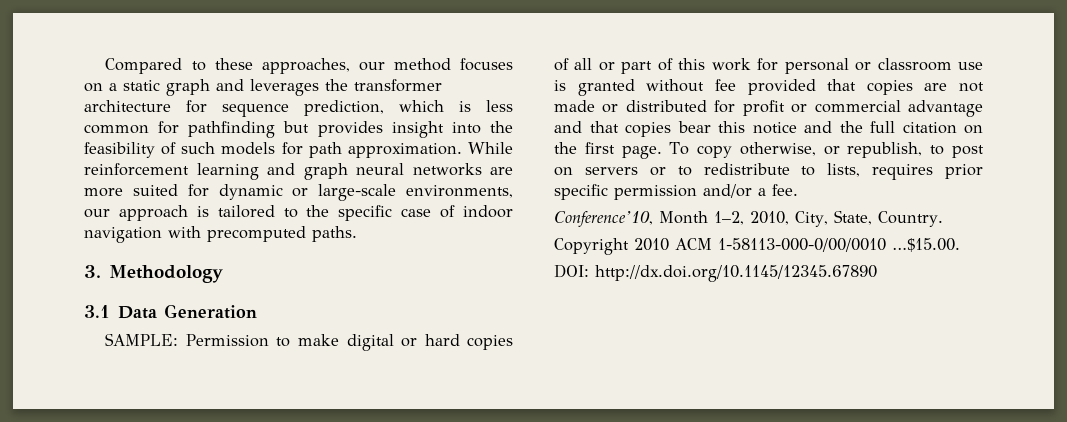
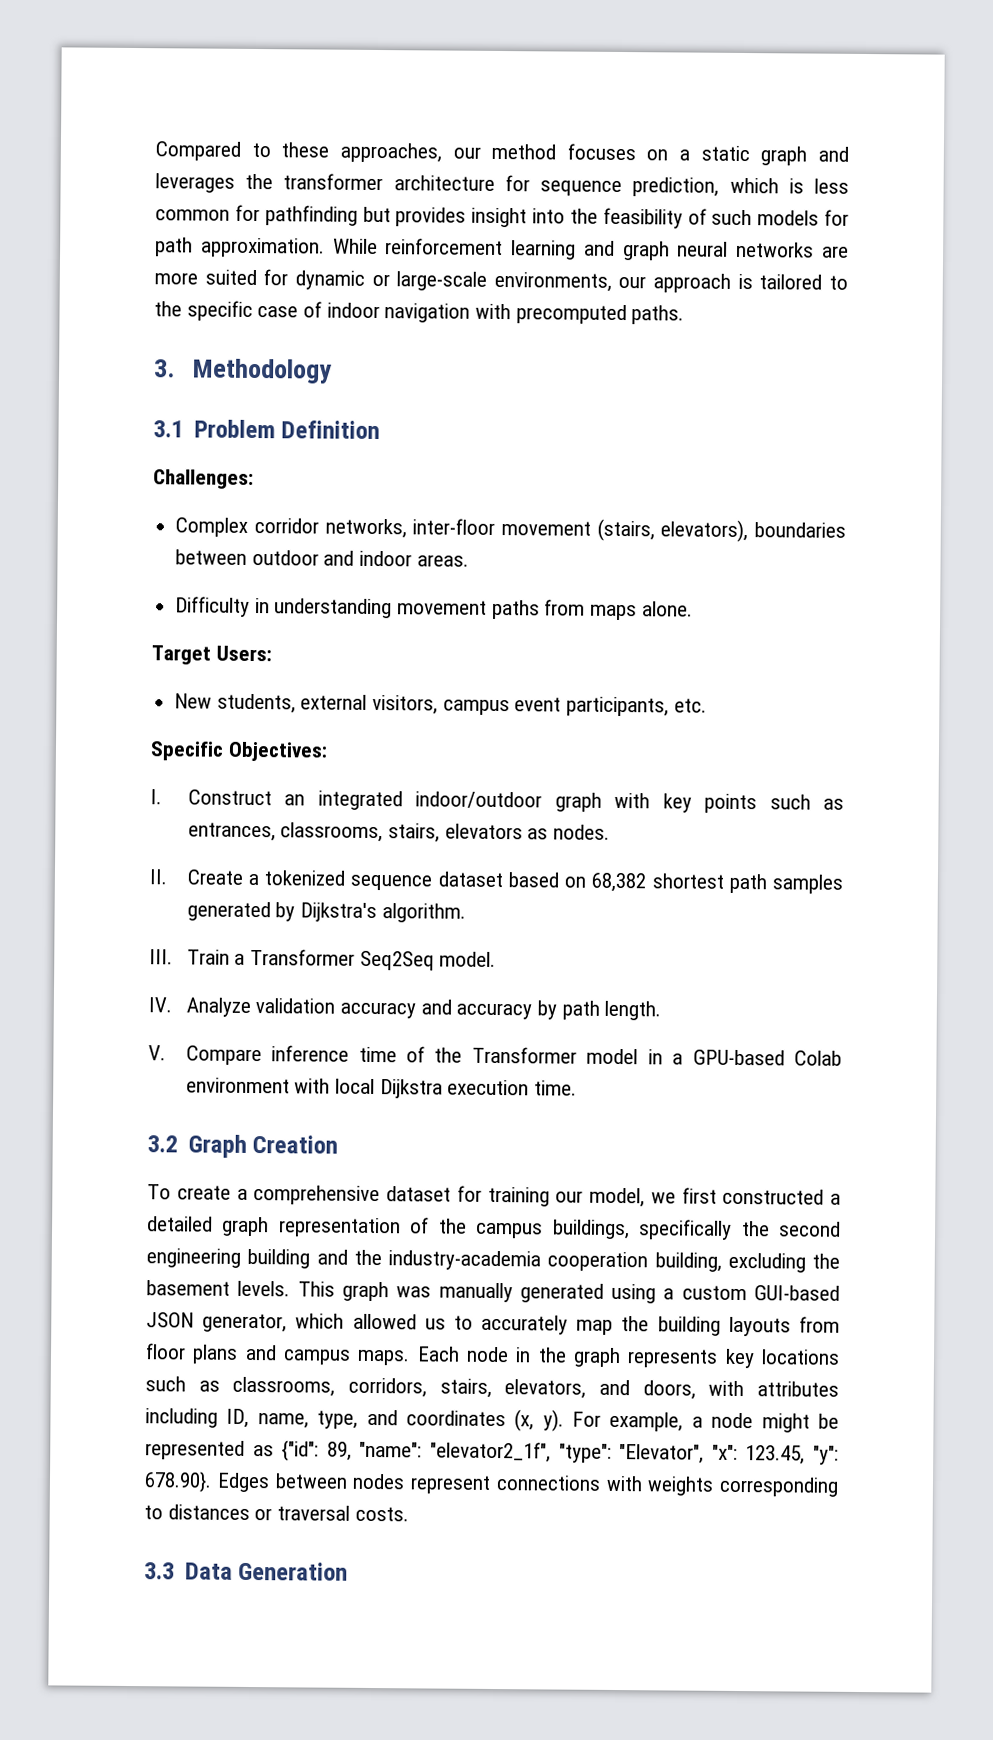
- 3.1 Data Generation
- SAMPLE: Permission to make digital or hard copies of all or part of this work for personal or classroom use is granted without fee provided that copies are not made or distributed for profit or commercial advantage and that copies bear this notice and the full citation on the first page. To copy otherwise, or republish, to post on servers or to redistribute to lists, requires prior specific permission and/or a fee.
- Conference’10, Month 1–2, 2010, City, State, Country.
- Copyright 2010 ACM 1-58113-000-0/00/0010 …$15.00.
- DOI: http://dx.doi.org/10.1145/12345.67890
+ 3.1 Problem Definition
+ Challenges:
+ Complex corridor networks, inter-floor movement (stairs, elevators), boundaries between outdoor and indoor areas.
+ Difficulty in understanding movement paths from maps alone.
+ Target Users:
+ New students, external visitors, campus event participants, etc.
+ Specific Objectives:
+ I. Construct an integrated indoor/outdoor graph with key points such as entrances, classrooms, stairs, elevators as nodes.
+ II. Create a tokenized sequence dataset based on 68,382 shortest path samples generated by Dijkstra's algorithm.
+ III. Train a Transformer Seq2Seq model.
+ IV. Analyze validation accuracy and accuracy by path length.
+ V. Compare inference time of the Transformer model in a GPU-based Colab environment with local Dijkstra execution time.
+ 3.2 Graph Creation
+ To create a comprehensive dataset for training our model, we first constructed a detailed graph representation of the campus buildings, specifically the second engineering building and the industry-academia cooperation building, excluding the basement levels. This graph was manually generated using a custom GUI-based JSON generator, which allowed us to accurately map the building layouts from floor plans and campus maps. Each node in the graph represents key locations such as classrooms, corridors, stairs, elevators, and doors, with attributes including ID, name, type, and coordinates (x, y). For example, a node might be represented as {"id": 89, "name": "elevator2_1f", "type": "Elevator", "x": 123.45, "y": 678.90}. Edges between nodes represent connections with weights corresponding to distances or traversal costs.
+ 3.3 Data Generation

